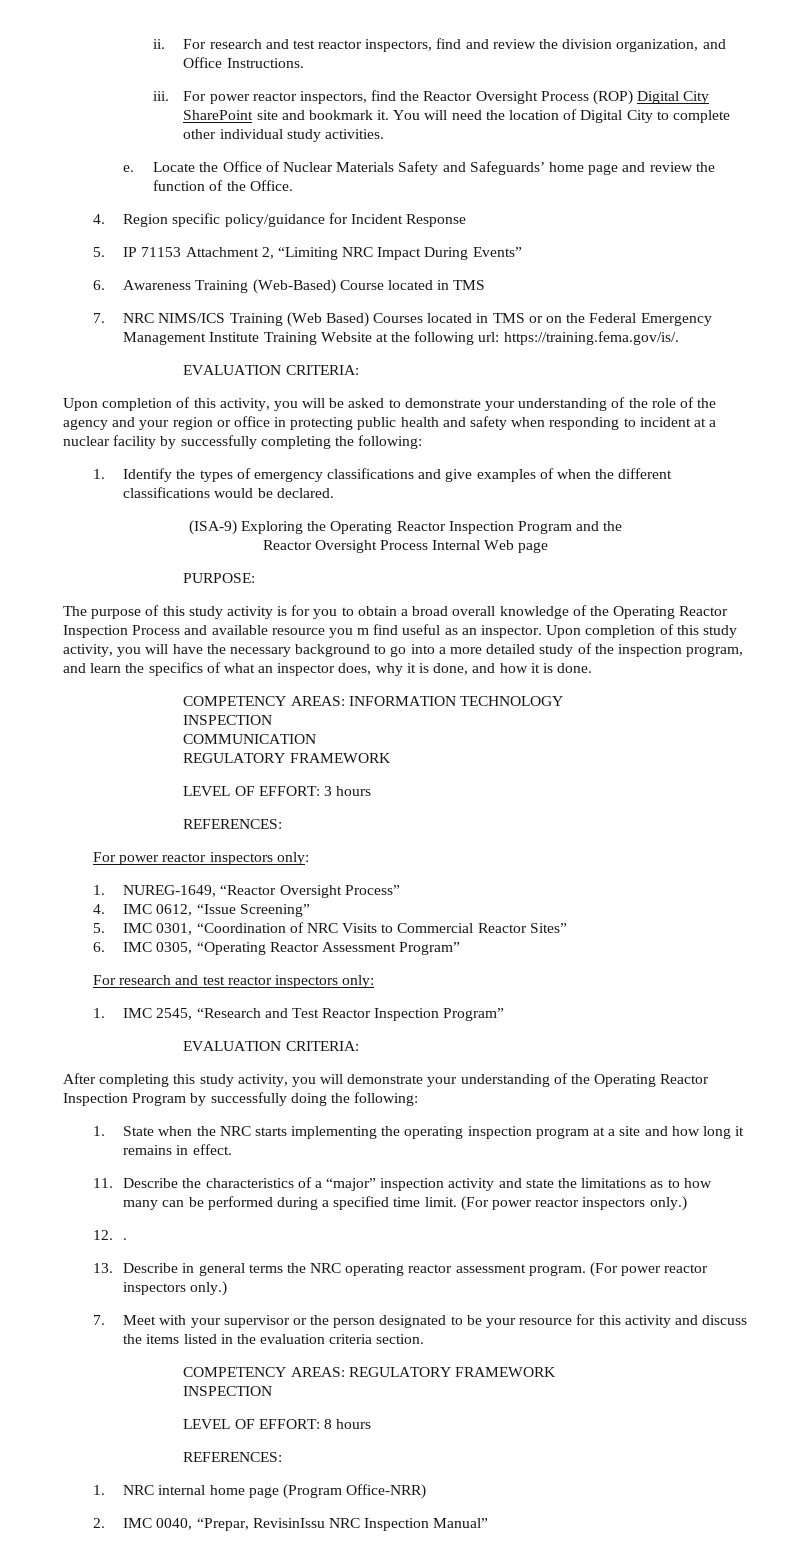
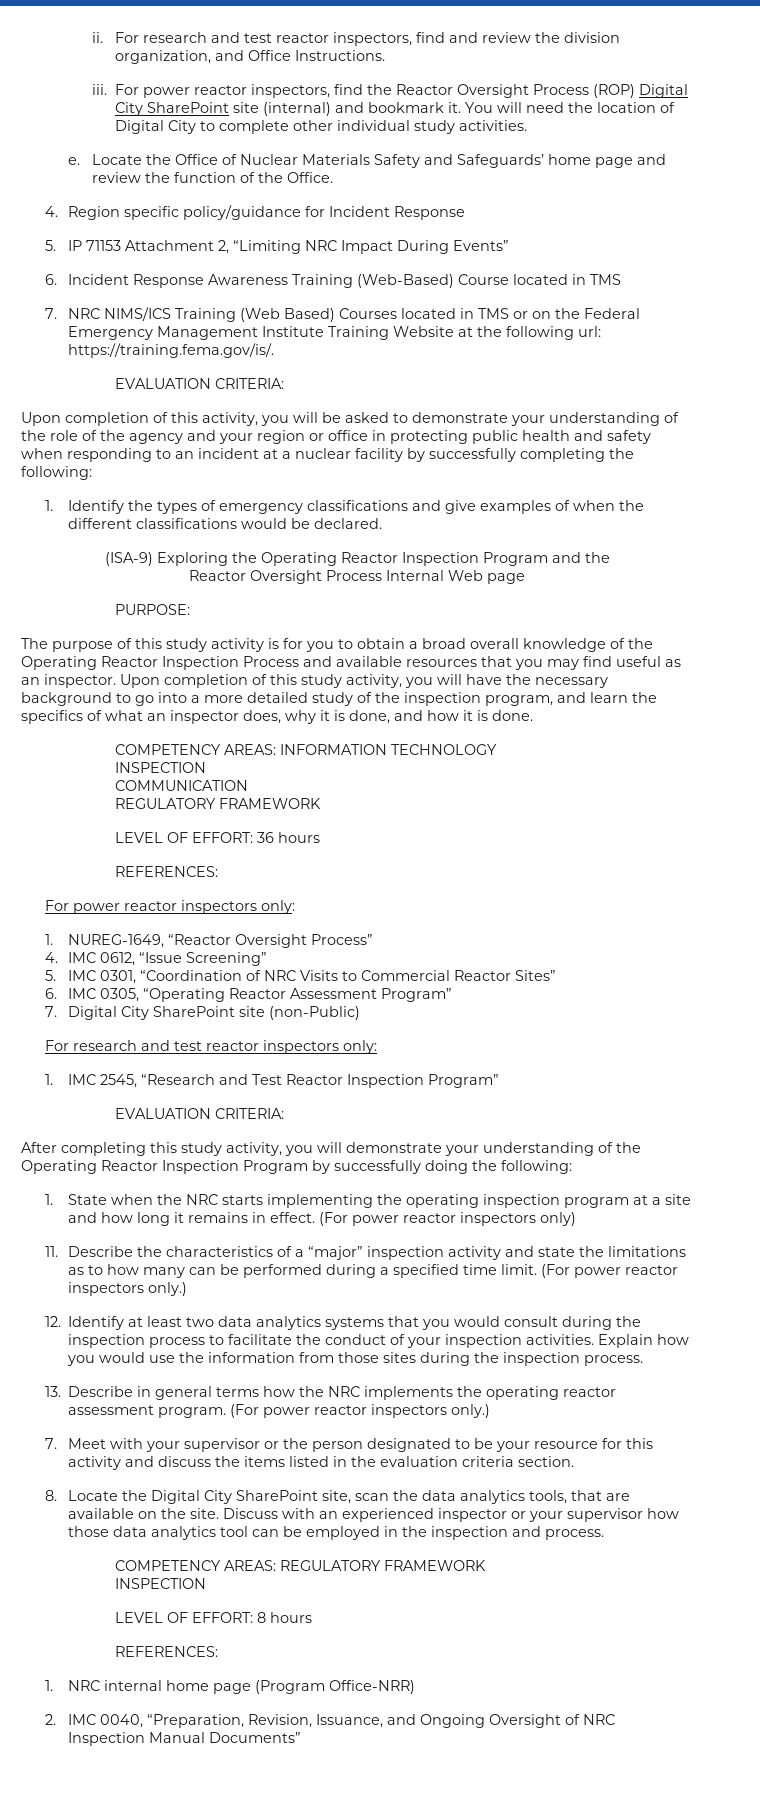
- For power reactor inspectors, find the Reactor Oversight Process (ROP) Digital City SharePoint site and bookmark it.
+ For power reactor inspectors, find the Reactor Oversight Process (ROP) Digital City SharePoint site (internal) and bookmark it.
- 6. Awareness Training (Web-Based) Course located in TMS
+ 6. Incident Response Awareness Training (Web-Based) Course located in TMS
- Upon completion of this activity, you will be asked to demonstrate your understanding of the role of the agency and your region or office in protecting public health and safety when responding to incident at a nuclear facility by successfully completing the following:
+ Upon completion of this activity, you will be asked to demonstrate your understanding of the role of the agency and your region or office in protecting public health and safety when responding to an incident at a nuclear facility by successfully completing the following:
- The purpose of this study activity is for you to obtain a broad overall knowledge of the Operating Reactor Inspection Process and available resource you m find useful as an inspector.
+ The purpose of this study activity is for you to obtain a broad overall knowledge of the Operating Reactor Inspection Process and available resources that you may find useful as an inspector.
- LEVEL OF EFFORT: 3 hours
+ LEVEL OF EFFORT: 36 hours
+ 7. Digital City SharePoint site (non-Public)
+ (For power reactor inspectors only)
- 12. .
+ 12. Identify at least two data analytics systems that you would consult during the inspection process to facilitate the conduct of your inspection activities. Explain how you would use the information from those sites during the inspection process.
- 13. Describe in general terms the NRC operating reactor assessment program.
+ 13. Describe in general terms how the NRC implements the operating reactor assessment program.
+ 8. Locate the Digital City SharePoint site, scan the data analytics tools, that are available on the site. Discuss with an experienced inspector or your supervisor how those data analytics tool can be employed in the inspection and process.
- 2. IMC 0040, “Prepar, RevisinIssu NRC Inspection Manual”
+ 2. IMC 0040, “Preparation, Revision, Issuance, and Ongoing Oversight of NRC Inspection Manual Documents”

